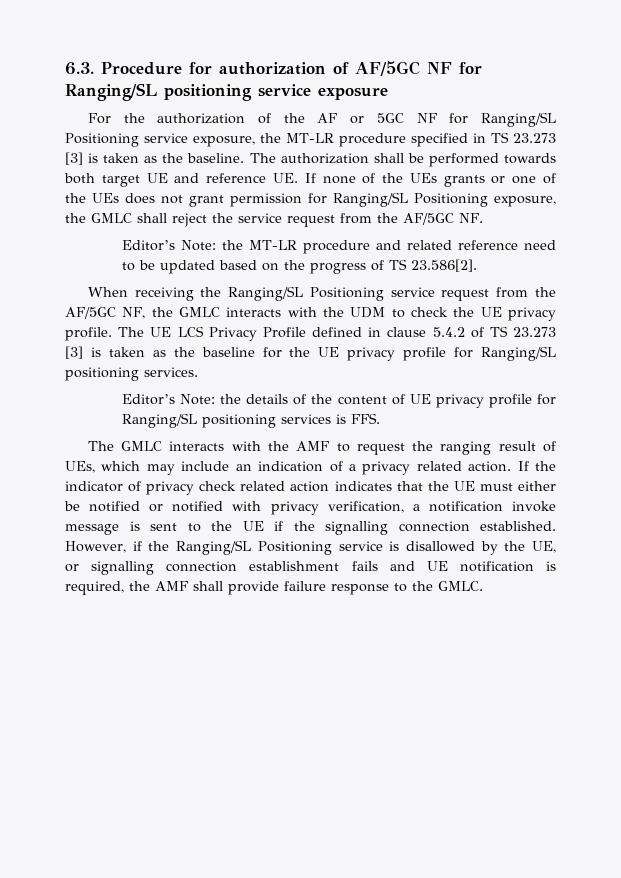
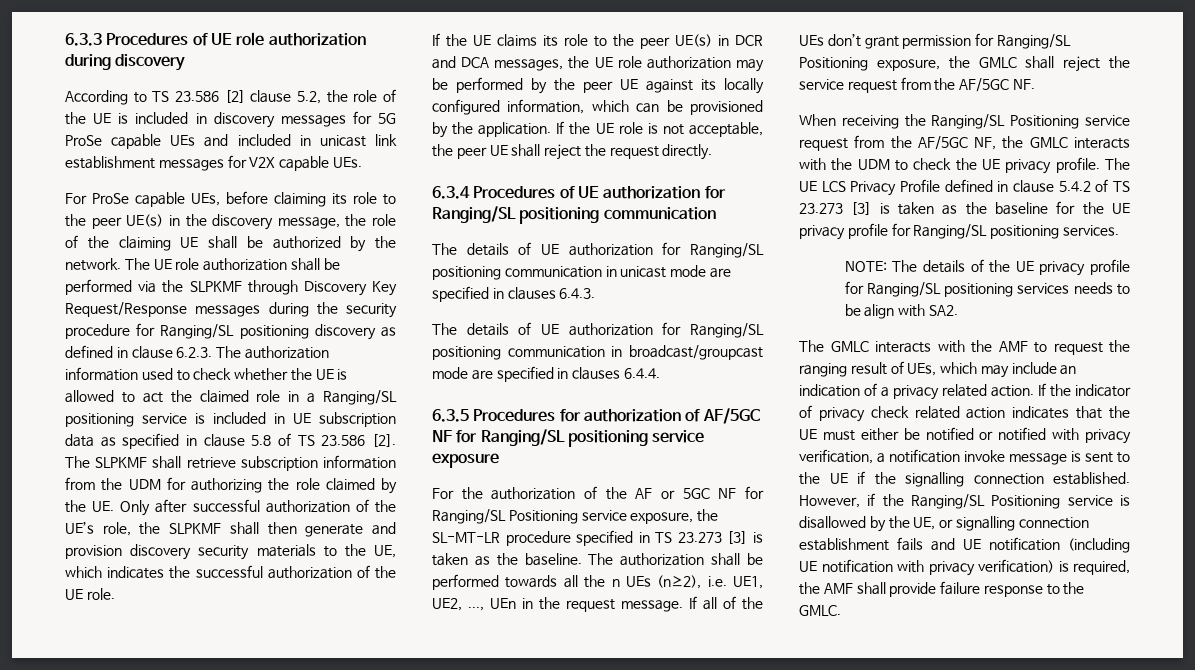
- 6.3. Procedure for authorization of AF/5GC NF for Ranging/SL positioning service exposure
+ 6.3.3 Procedures of UE role authorization during discovery
+ According to TS 23.586 [2] clause 5.2, the role of the UE is included in discovery messages for 5G ProSe capable UEs and included in unicast link establishment messages for V2X capable UEs.
+ For ProSe capable UEs, before claiming its role to the peer UE(s) in the discovery message, the role of the claiming UE shall be authorized by the network. The UE role authorization shall be performed via the SLPKMF through Discovery Key Request/Response messages during the security procedure for Ranging/SL positioning discovery as defined in clause 6.2.3. The authorization information used to check whether the UE is allowed to act the claimed role in a Ranging/SL positioning service is included in UE subscription data as specified in clause 5.8 of TS 23.586 [2]. The SLPKMF shall retrieve subscription information from the UDM for authorizing the role claimed by the UE. Only after successful authorization of the UE’s role, the SLPKMF shall then generate and provision discovery security materials to the UE, which indicates the successful authorization of the UE role.
+ If the UE claims its role to the peer UE(s) in DCR and DCA messages, the UE role authorization may be performed by the peer UE against its locally configured information, which can be provisioned by the application. If the UE role is not acceptable, the peer UE shall reject the request directly.
+ 6.3.4 Procedures of UE authorization for Ranging/SL positioning communication
+ The details of UE authorization for Ranging/SL positioning communication in unicast mode are specified in clauses 6.4.3.
+ The details of UE authorization for Ranging/SL positioning communication in broadcast/groupcast mode are specified in clauses 6.4.4.
+ 6.3.5 Procedures for authorization of AF/5GC NF for Ranging/SL positioning service exposure
- For the authorization of the AF or 5GC NF for Ranging/SL Positioning service exposure, the MT-LR procedure specified in TS 23.273 [3] is taken as the baseline.
+ For the authorization of the AF or 5GC NF for Ranging/SL Positioning service exposure, the SL-MT-LR procedure specified in TS 23.273 [3] is taken as the baseline.
- The authorization shall be performed towards both target UE and reference UE. If none of the UEs grants or one of the UEs does not grant permission for Ranging/SL Positioning exposure, the GMLC shall reject the service request from the AF/5GC NF.
+ The authorization shall be performed towards all the n UEs (n≥2), i.e. UE1, UE2, ..., UEn in the request message. If all of the UEs don’t grant permission for Ranging/SL Positioning exposure, the GMLC shall reject the service request from the AF/5GC NF.
- Editor’s Note: the MT-LR procedure and related reference need to be updated based on the progress of TS 23.586[2].
- Editor’s Note: the details of the content of UE privacy profile for Ranging/SL positioning services is FFS.
+ NOTE: The details of the UE privacy profile for Ranging/SL positioning services needs to be align with SA2.
- However, if the Ranging/SL Positioning service is disallowed by the UE, or signalling connection establishment fails and UE notification is required, the AMF shall provide failure response to the GMLC.
+ However, if the Ranging/SL Positioning service is disallowed by the UE, or signalling connection establishment fails and UE notification (including UE notification with privacy verification) is required, the AMF shall provide failure response to the GMLC.

